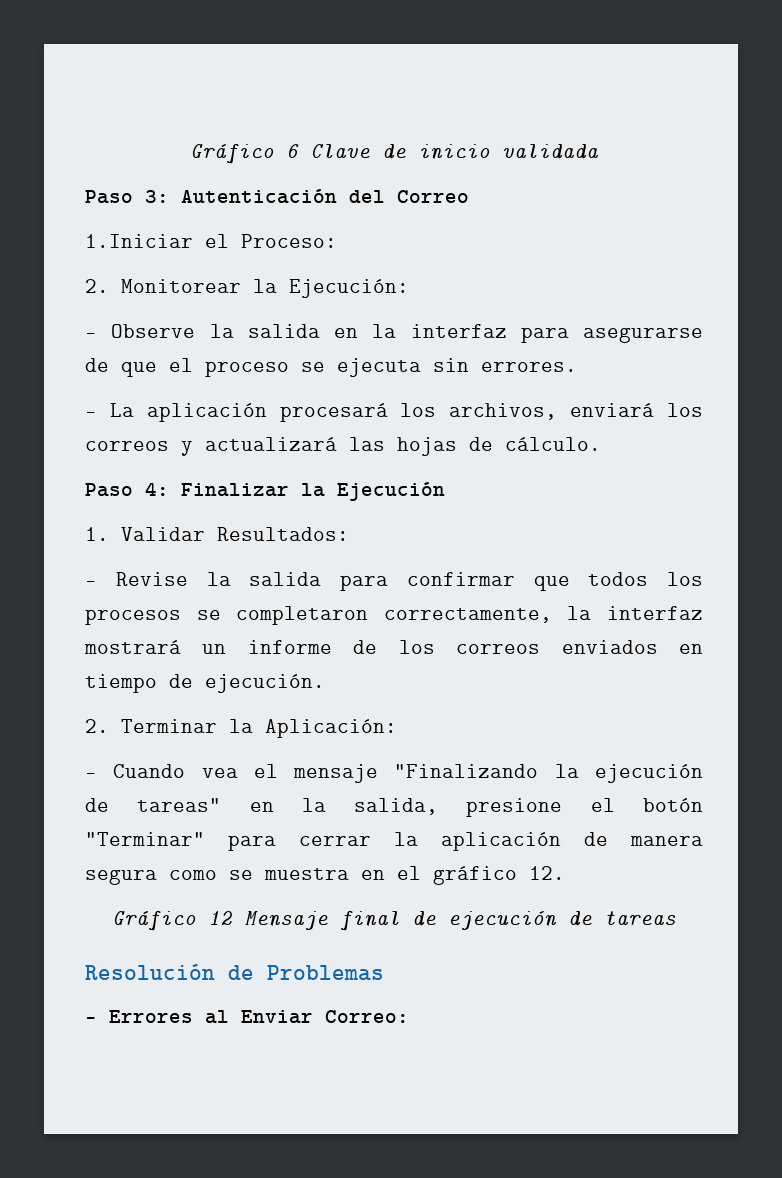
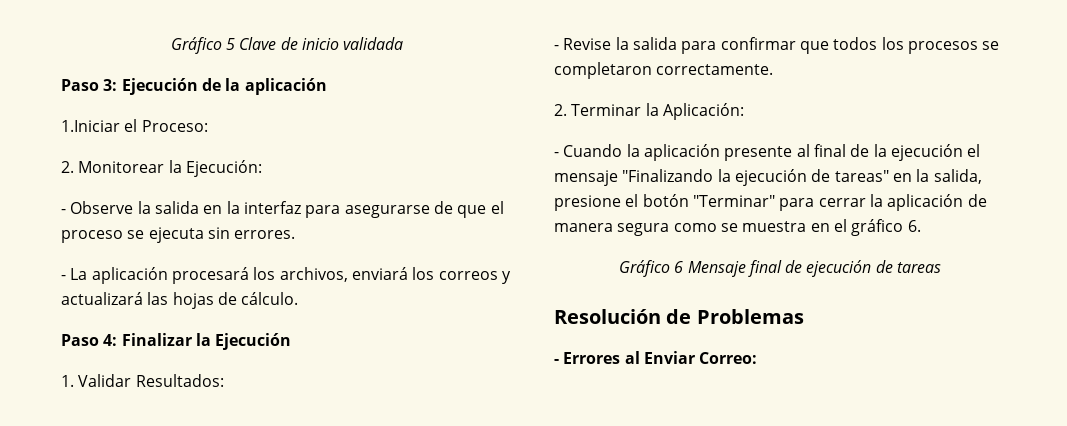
- Gráfico 6 Clave de inicio validada
+ Gráfico 5 Clave de inicio validada
- Paso 3: Autenticación del Correo
+ Paso 3: Ejecución de la aplicación
- - Revise la salida para confirmar que todos los procesos se completaron correctamente, la interfaz mostrará un informe de los correos enviados en tiempo de ejecución.
+ - Revise la salida para confirmar que todos los procesos se completaron correctamente.
- - Cuando vea el mensaje "Finalizando la ejecución de tareas" en la salida, presione el botón "Terminar" para cerrar la aplicación de manera segura como se muestra en el gráfico 12.
- Gráfico 12 Mensaje final de ejecución de tareas
+ - Cuando la aplicación presente al final de la ejecución el mensaje "Finalizando la ejecución de tareas" en la salida, presione el botón "Terminar" para cerrar la aplicación de manera segura como se muestra en el gráfico 6.
+ Gráfico 6 Mensaje final de ejecución de tareas

